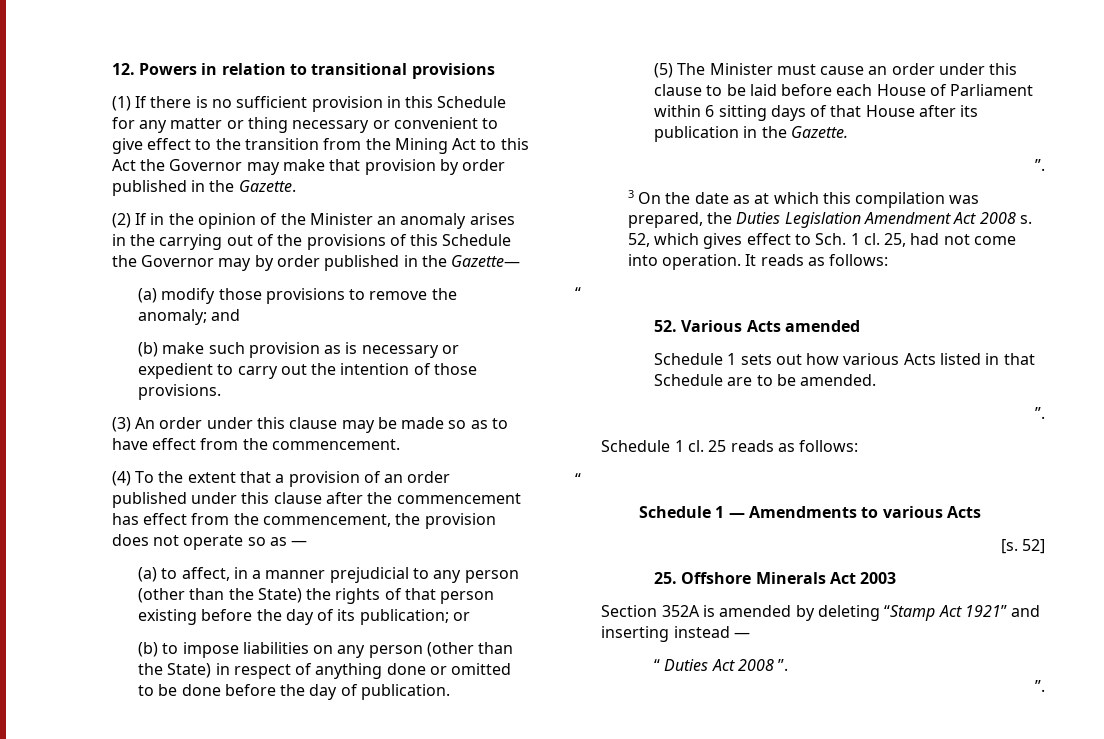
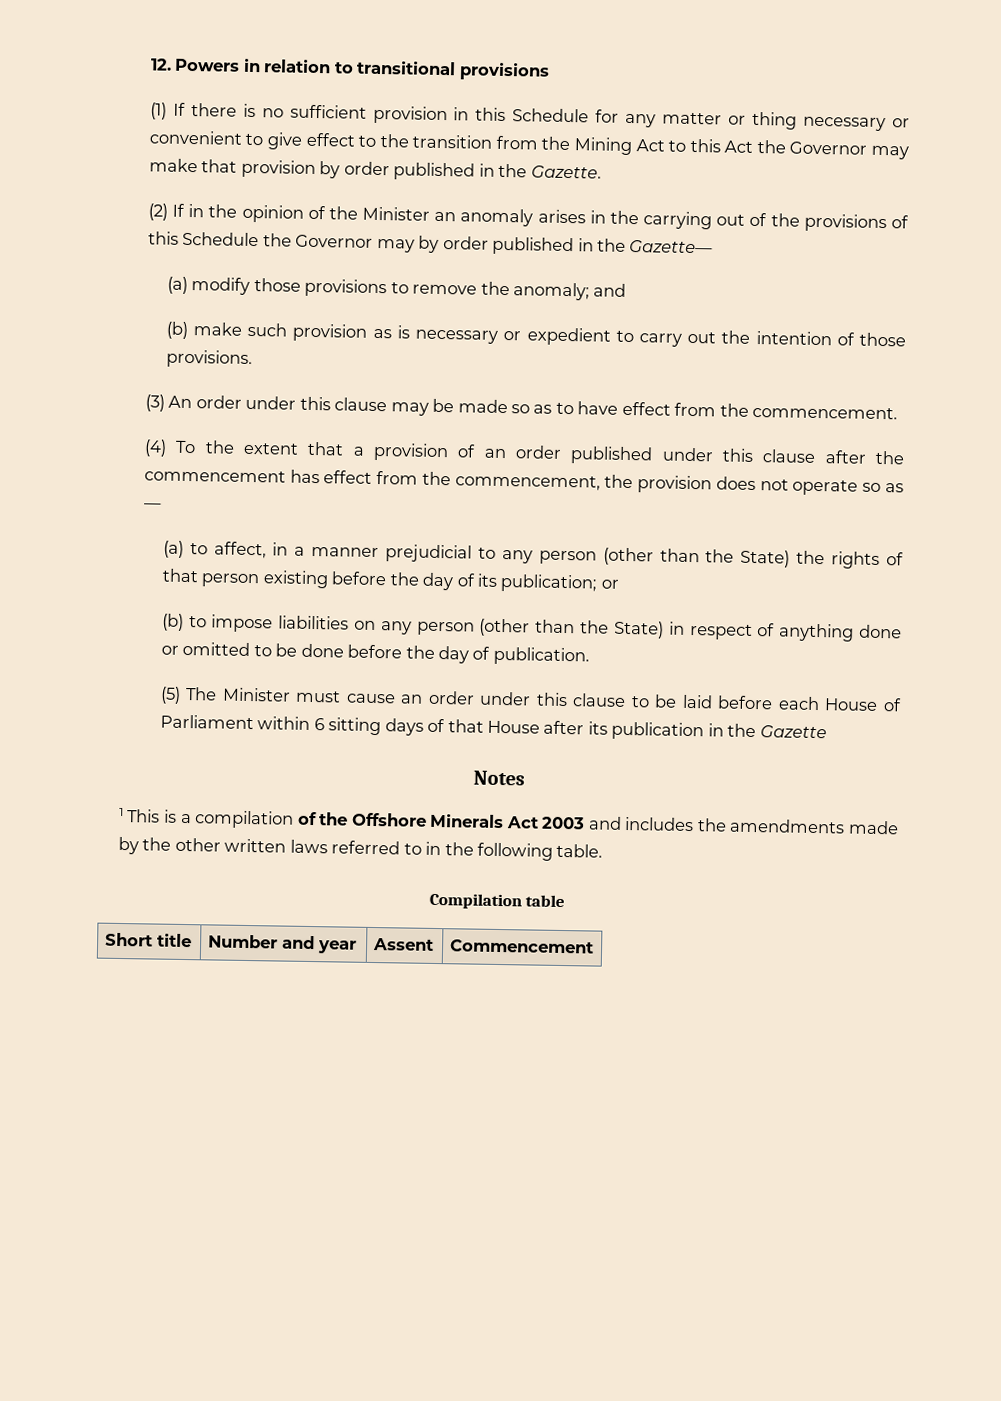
- (5) The Minister must cause an order under this clause to be laid before each House of Parliament within 6 sitting days of that House after its publication in the Gazette.
- ”.
- 3 On the date as at which this compilation was prepared, the Duties Legislation Amendment Act 2008 s. 52, which gives effect to Sch. 1 cl. 25, had not come into operation. It reads as follows:
- “
- 52. Various Acts amended
- Schedule 1 sets out how various Acts listed in that Schedule are to be amended.
- ”.
- Schedule 1 cl. 25 reads as follows:
- “
- Schedule 1 — Amendments to various Acts
- [s. 52]
- 25. Offshore Minerals Act 2003
- Section 352A is amended by deleting “Stamp Act 1921” and inserting instead —
- “ Duties Act 2008 ”.
- ”.
+ (5) The Minister must cause an order under this clause to be laid before each House of Parliament within 6 sitting days of that House after its publication in the Gazette
+ Notes
+ 1 This is a compilation of the Offshore Minerals Act 2003 and includes the amendments made by the other written laws referred to in the following table.
+ Compilation table
+ Short title | Number and year | Assent | Commencement

